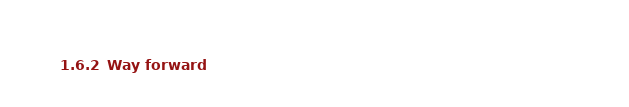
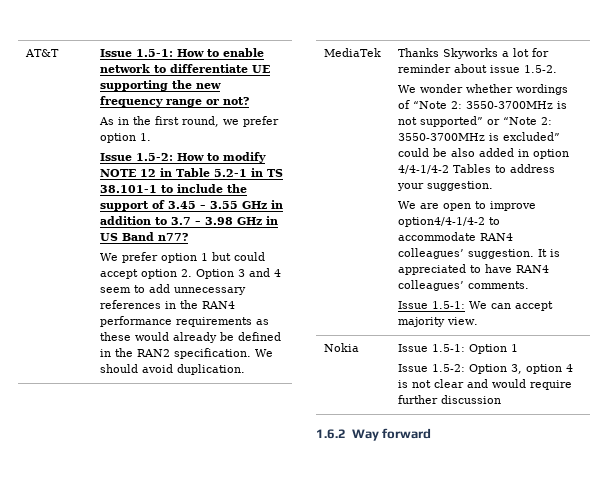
+ AT&T | Issue 1.5-1: How to enable network to differentiate UE supporting the new frequency range or not?
+ As in the first round, we prefer option 1.
+ Issue 1.5-2: How to modify NOTE 12 in Table 5.2-1 in TS 38.101-1 to include the support of 3.45 – 3.55 GHz in addition to 3.7 – 3.98 GHz in US Band n77?
+ We prefer option 1 but could accept option 2. Option 3 and 4 seem to add unnecessary references in the RAN4 performance requirements as these would already be defined in the RAN2 specification. We should avoid duplication.
+ MediaTek | Thanks Skyworks a lot for reminder about issue 1.5-2.
+ We wonder whether wordings of “Note 2: 3550-3700MHz is not supported” or “Note 2: 3550-3700MHz is excluded” could be also added in option 4/4-1/4-2 Tables to address your suggestion.
+ We are open to improve option4/4-1/4-2 to accommodate RAN4 colleagues’ suggestion. It is appreciated to have RAN4 colleagues’ comments.
+ Issue 1.5-1: We can accept majority view.
+ Nokia | Issue 1.5-1: Option 1
+ Issue 1.5-2: Option 3, option 4 is not clear and would require further discussion

